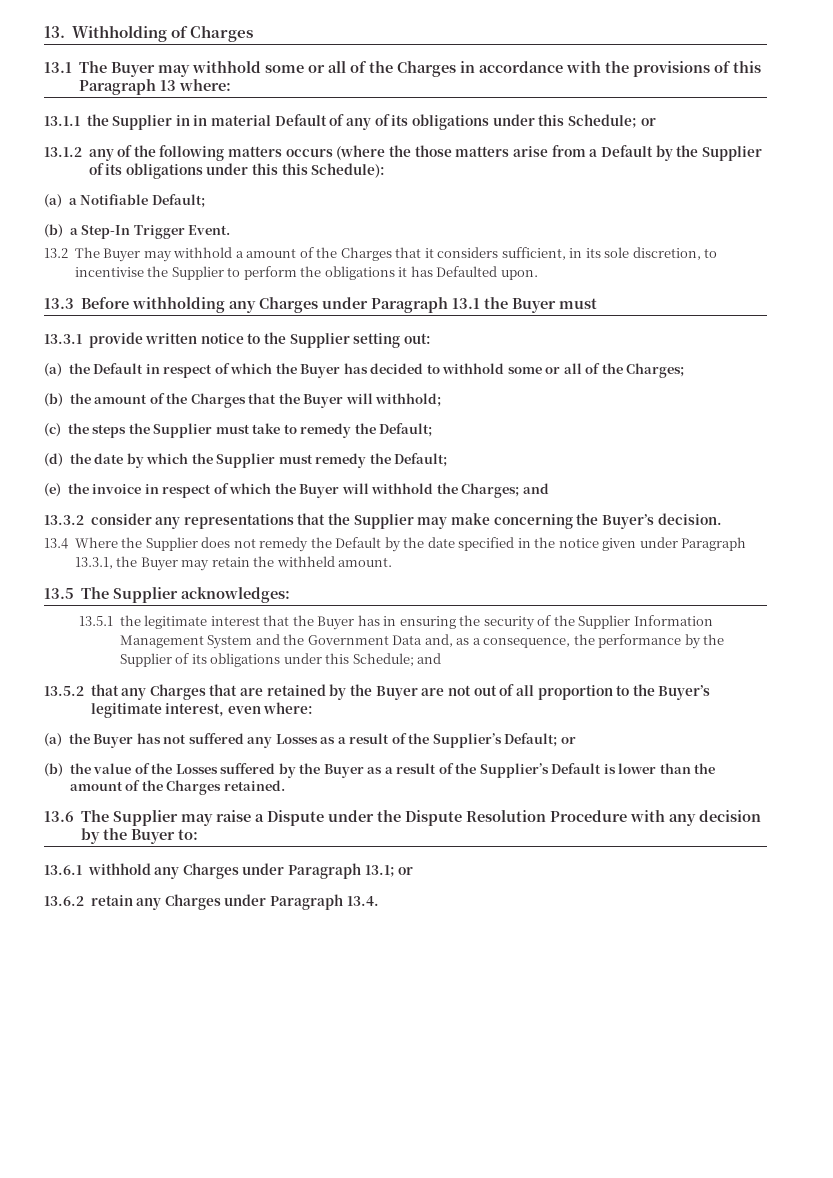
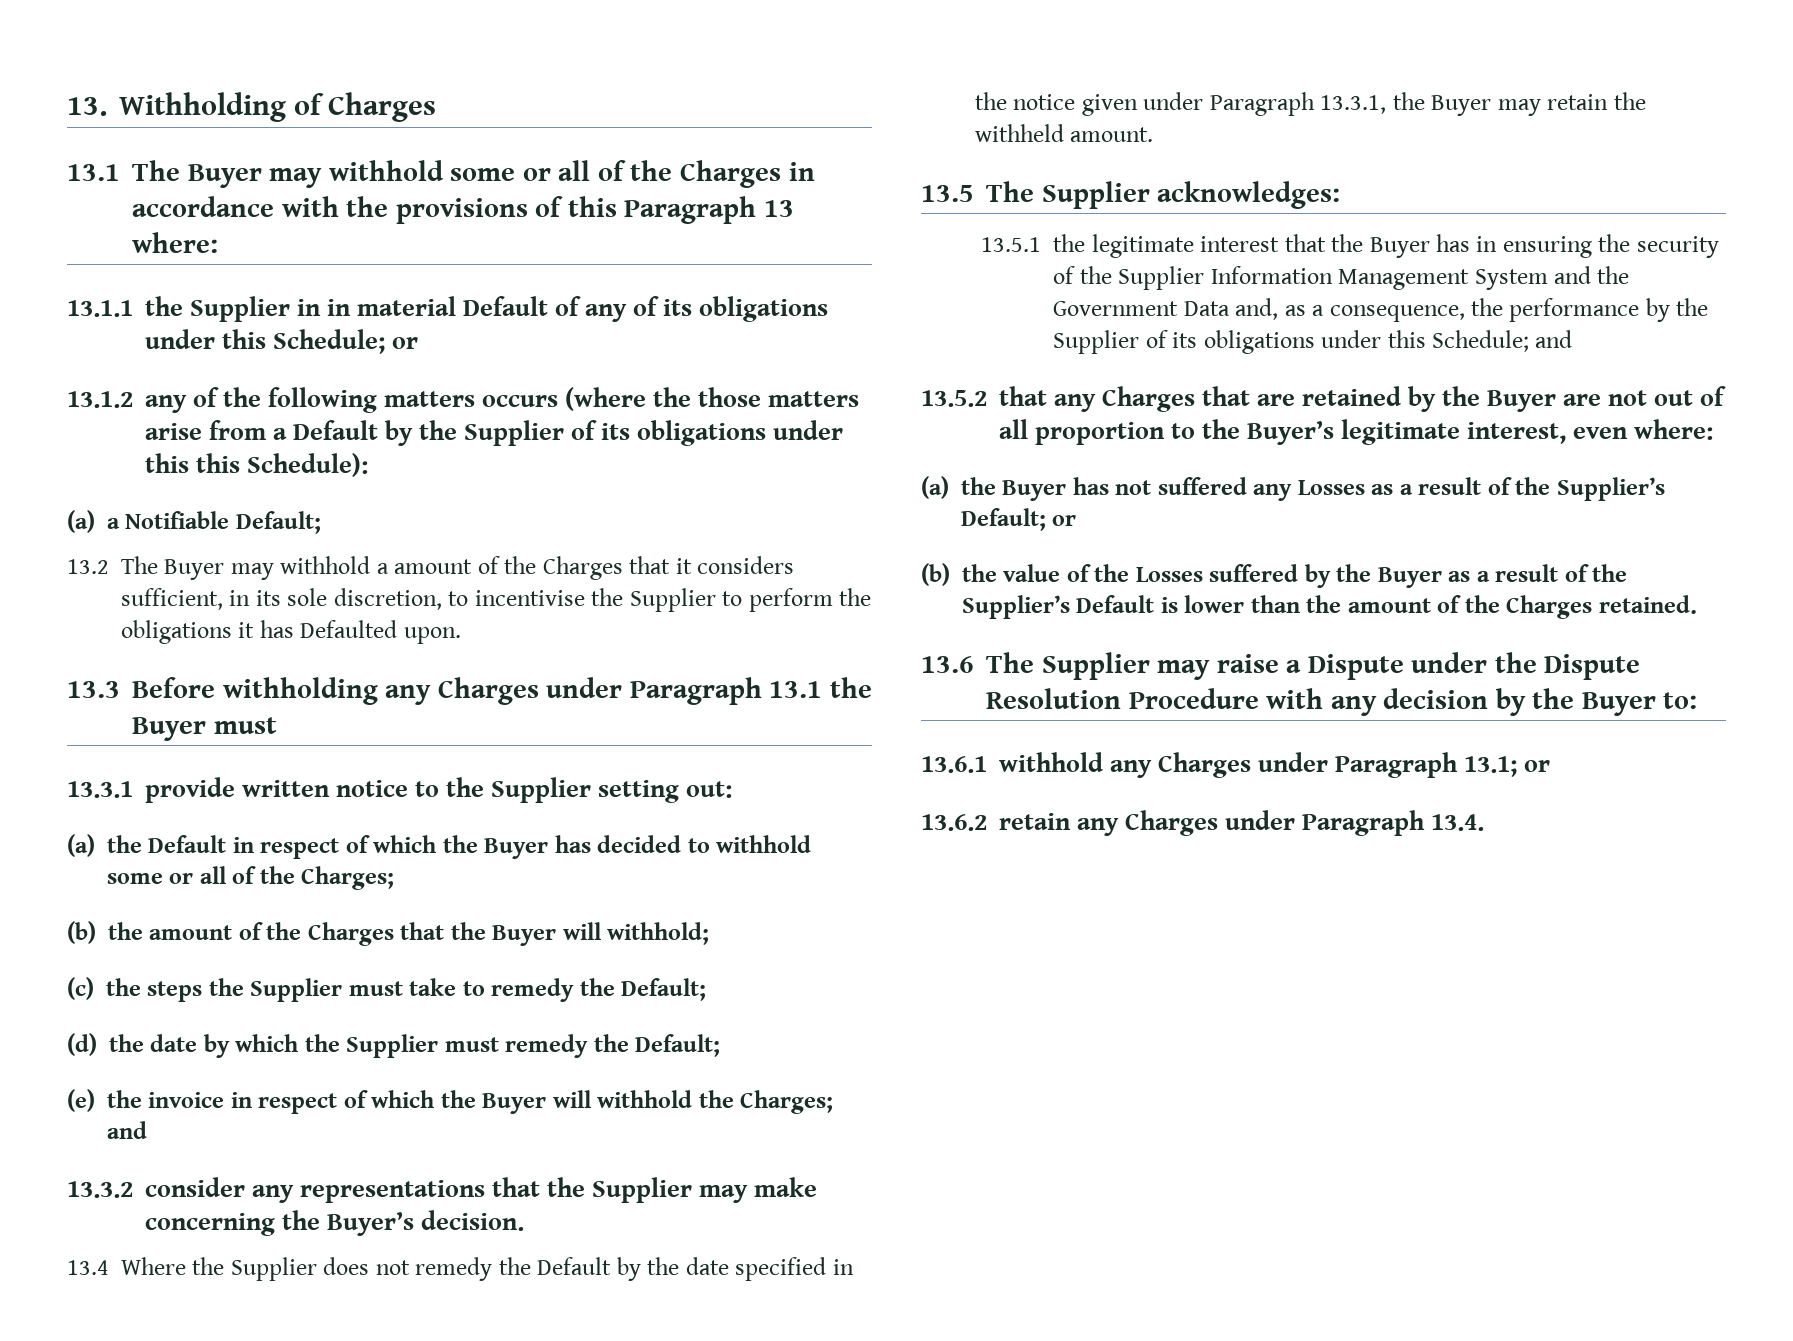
- (b) a Step-In Trigger Event.

